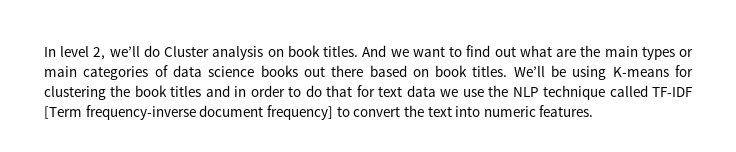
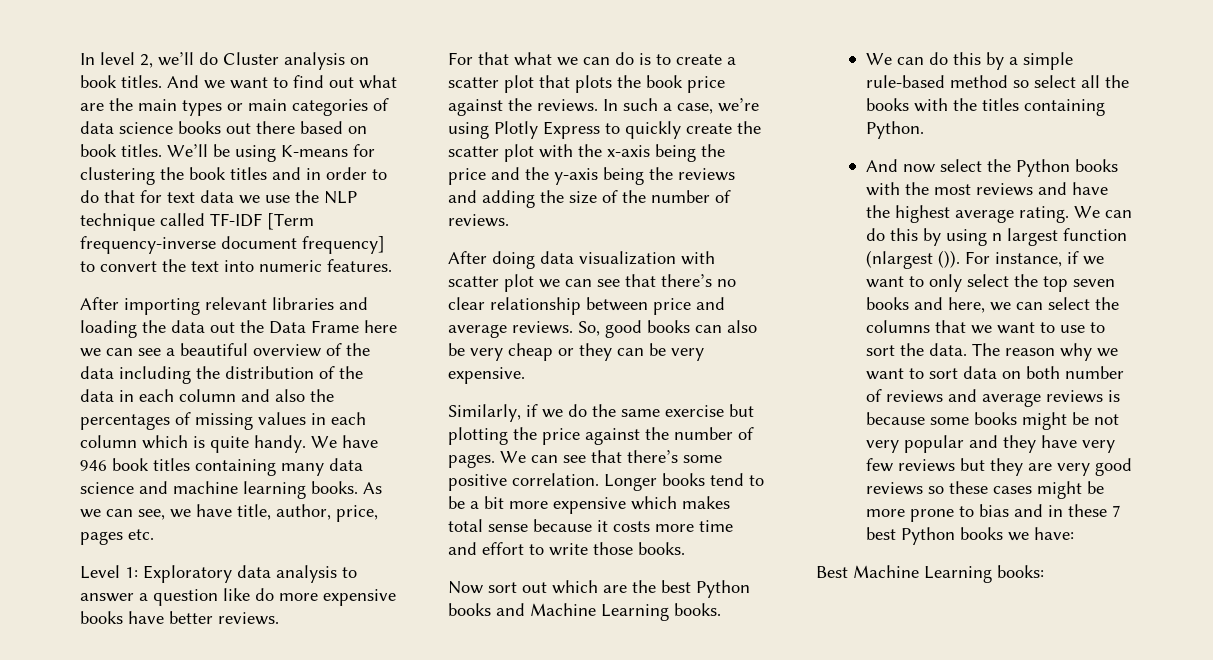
+ After importing relevant libraries and loading the data out the Data Frame here we can see a beautiful overview of the data including the distribution of the data in each column and also the percentages of missing values in each column which is quite handy. We have 946 book titles containing many data science and machine learning books. As we can see, we have title, author, price, pages etc.
+ Level 1: Exploratory data analysis to answer a question like do more expensive books have better reviews.
+ For that what we can do is to create a scatter plot that plots the book price against the reviews. In such a case, we’re using Plotly Express to quickly create the scatter plot with the x-axis being the price and the y-axis being the reviews and adding the size of the number of reviews.
+ After doing data visualization with scatter plot we can see that there’s no clear relationship between price and average reviews. So, good books can also be very cheap or they can be very expensive.
+ Similarly, if we do the same exercise but plotting the price against the number of pages. We can see that there’s some positive correlation. Longer books tend to be a bit more expensive which makes total sense because it costs more time and effort to write those books.
+ Now sort out which are the best Python books and Machine Learning books.
+ We can do this by a simple rule-based method so select all the books with the titles containing Python.
+ And now select the Python books with the most reviews and have the highest average rating. We can do this by using n largest function (nlargest ()). For instance, if we want to only select the top seven books and here, we can select the columns that we want to use to sort the data. The reason why we want to sort data on both number of reviews and average reviews is because some books might be not very popular and they have very few reviews but they are very good reviews so these cases might be more prone to bias and in these 7 best Python books we have:
+ Best Machine Learning books:

